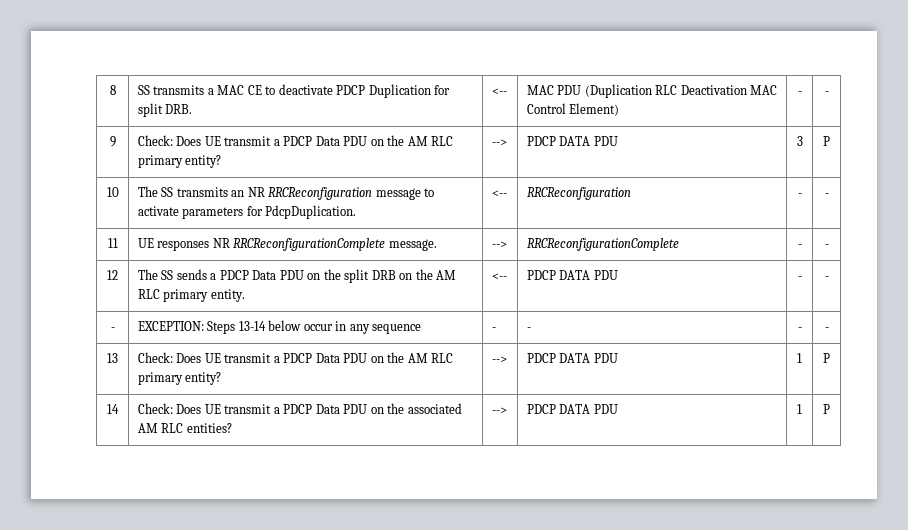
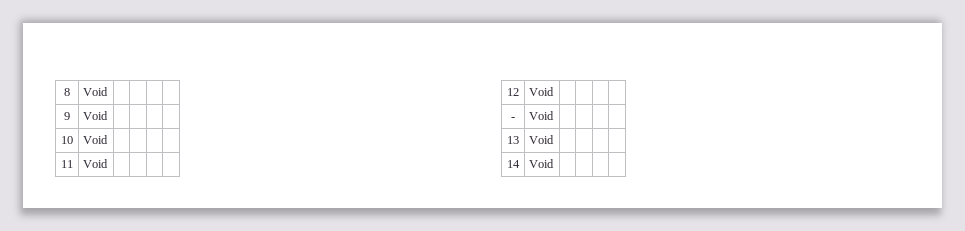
- 8 | SS transmits a MAC CE to deactivate PDCP Duplication for split DRB. | <-- | MAC PDU (Duplication RLC Deactivation MAC Control Element) | - | -
- 9 | Check: Does UE transmit a PDCP Data PDU on the AM RLC primary entity? | --> | PDCP DATA PDU | 3 | P
- 10 | The SS transmits an NR RRCReconfiguration message to activate parameters for PdcpDuplication. | <-- | RRCReconfiguration | - | -
- 11 | UE responses NR RRCReconfigurationComplete message. | --> | RRCReconfigurationComplete | - | -
- 12 | The SS sends a PDCP Data PDU on the split DRB on the AM RLC primary entity. | <-- | PDCP DATA PDU | - | -
- - | EXCEPTION: Steps 13-14 below occur in any sequence | - | - | - | -
- 13 | Check: Does UE transmit a PDCP Data PDU on the AM RLC primary entity? | --> | PDCP DATA PDU | 1 | P
- 14 | Check: Does UE transmit a PDCP Data PDU on the associated AM RLC entities? | --> | PDCP DATA PDU | 1 | P
+ 8 | Void | | | |
+ 9 | Void | | | |
+ 10 | Void | | | |
+ 11 | Void | | | |
+ 12 | Void | | | |
+ - | Void | | | |
+ 13 | Void | | | |
+ 14 | Void | | | |

